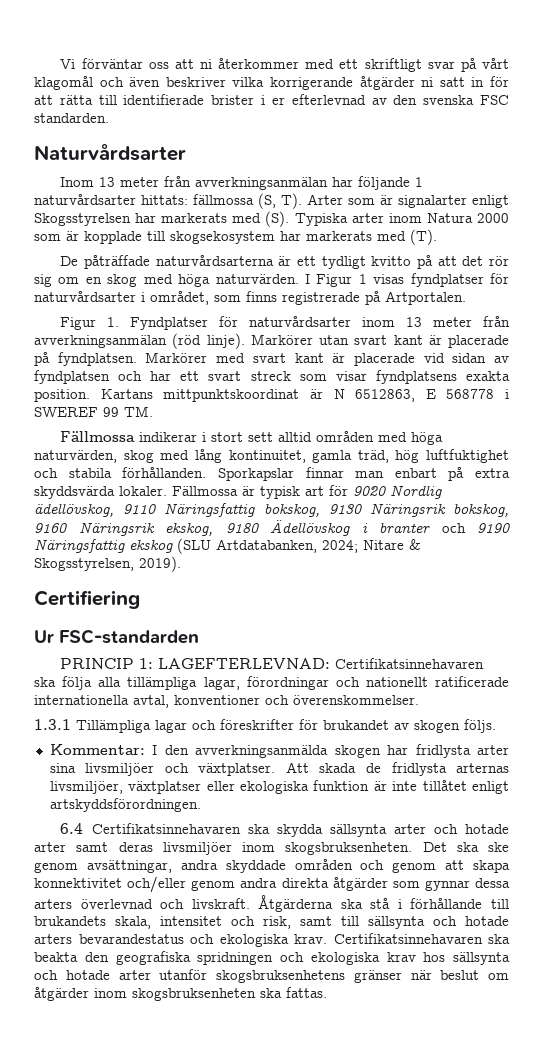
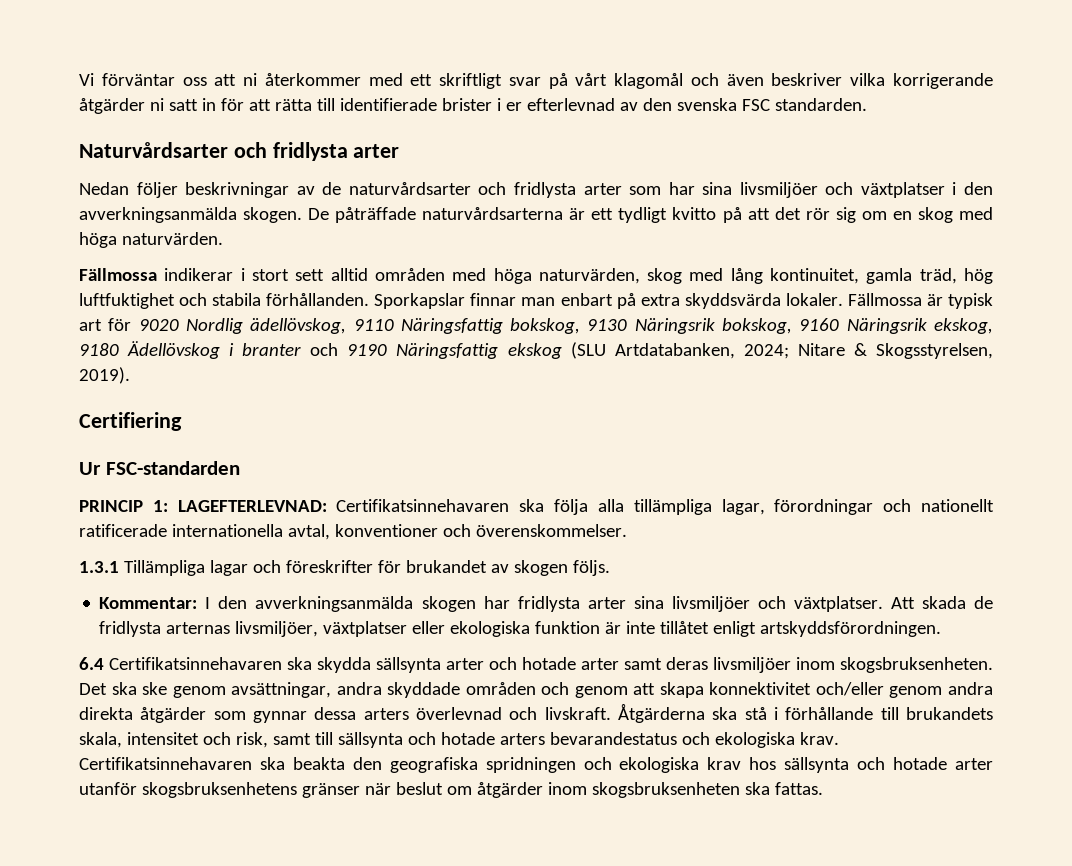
- Naturvårdsarter
- Inom 13 meter från avverkningsanmälan har följande 1 naturvårdsarter hittats: fällmossa (S, T). Arter som är signalarter enligt Skogsstyrelsen har markerats med (S). Typiska arter inom Natura 2000 som är kopplade till skogsekosystem har markerats med (T).
- De påträffade naturvårdsarterna är ett tydligt kvitto på att det rör sig om en skog med höga naturvärden. I Figur 1 visas fyndplatser för naturvårdsarter i området, som finns registrerade på Artportalen.
- Figur 1. Fyndplatser för naturvårdsarter inom 13 meter från avverkningsanmälan (röd linje). Markörer utan svart kant är placerade på fyndplatsen. Markörer med svart kant är placerade vid sidan av fyndplatsen och har ett svart streck som visar fyndplatsens exakta position. Kartans mittpunktskoordinat är N 6512863, E 568778 i SWEREF 99 TM.
+ Naturvårdsarter och fridlysta arter
+ Nedan följer beskrivningar av de naturvårdsarter och fridlysta arter som har sina livsmiljöer och växtplatser i den avverkningsanmälda skogen. De påträffade naturvårdsarterna är ett tydligt kvitto på att det rör sig om en skog med höga naturvärden.

